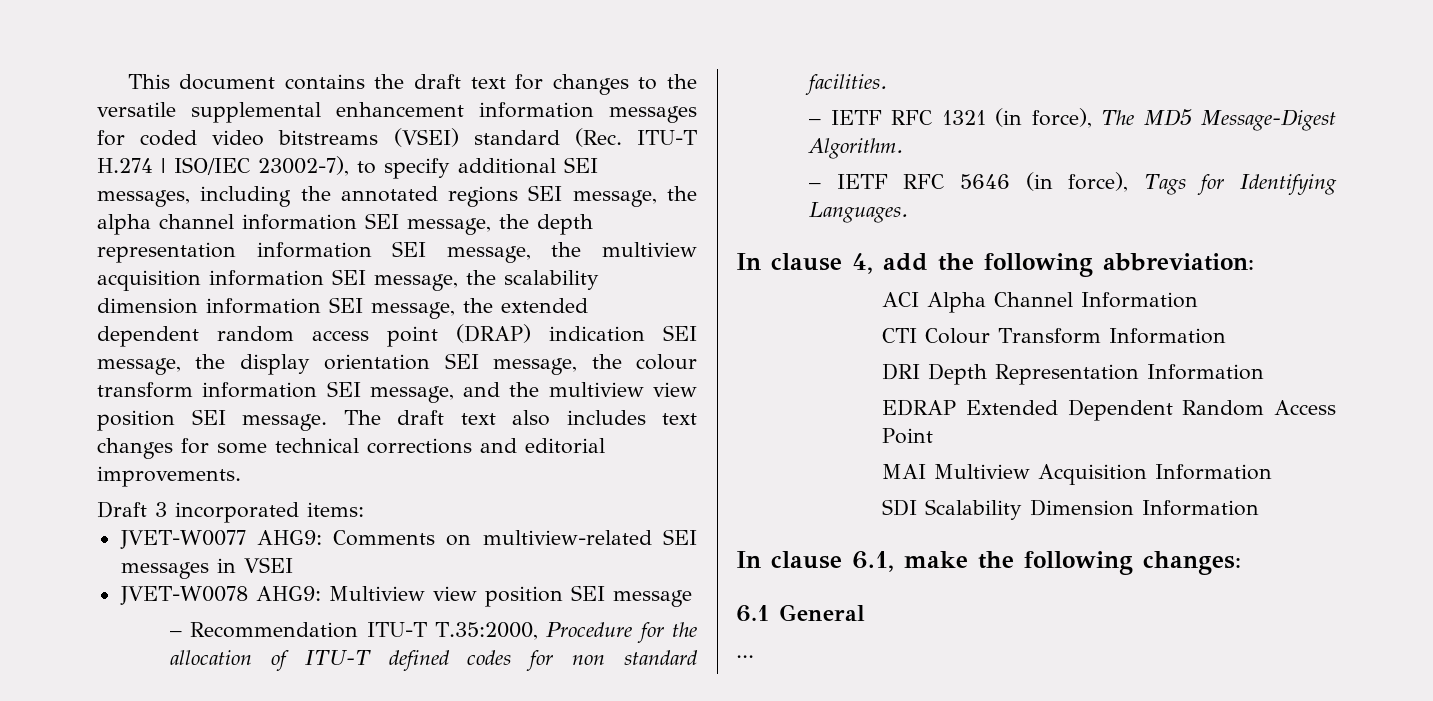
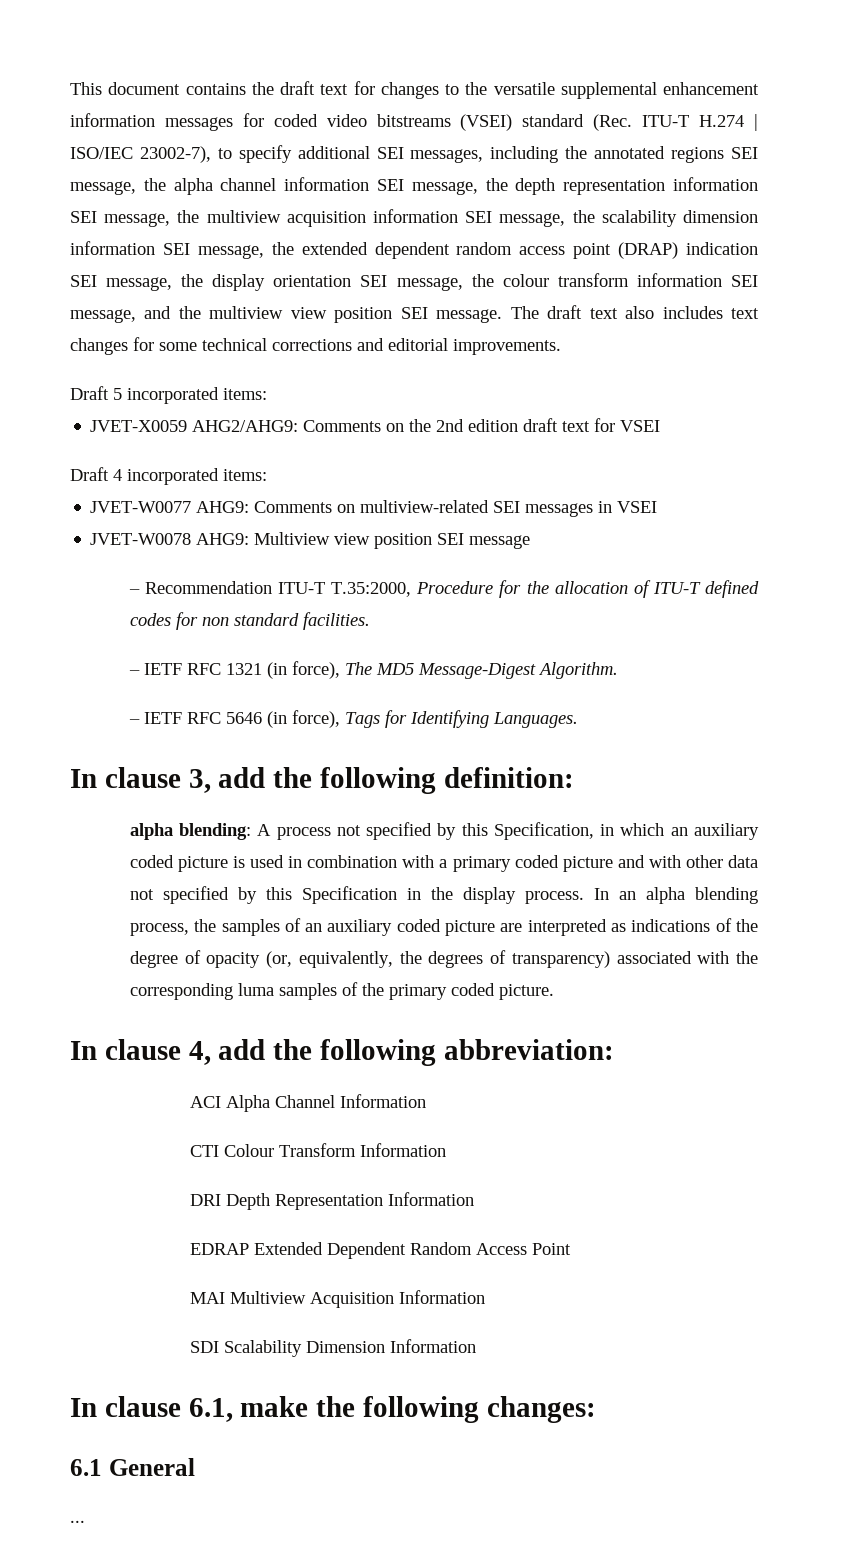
- Draft 3 incorporated items:
+ Draft 5 incorporated items:
+ JVET-X0059 AHG2/AHG9: Comments on the 2nd edition draft text for VSEI
+ Draft 4 incorporated items:
+ In clause 3, add the following definition:
+ alpha blending: A process not specified by this Specification, in which an auxiliary coded picture is used in combination with a primary coded picture and with other data not specified by this Specification in the display process. In an alpha blending process, the samples of an auxiliary coded picture are interpreted as indications of the degree of opacity (or, equivalently, the degrees of transparency) associated with the corresponding luma samples of the primary coded picture.

